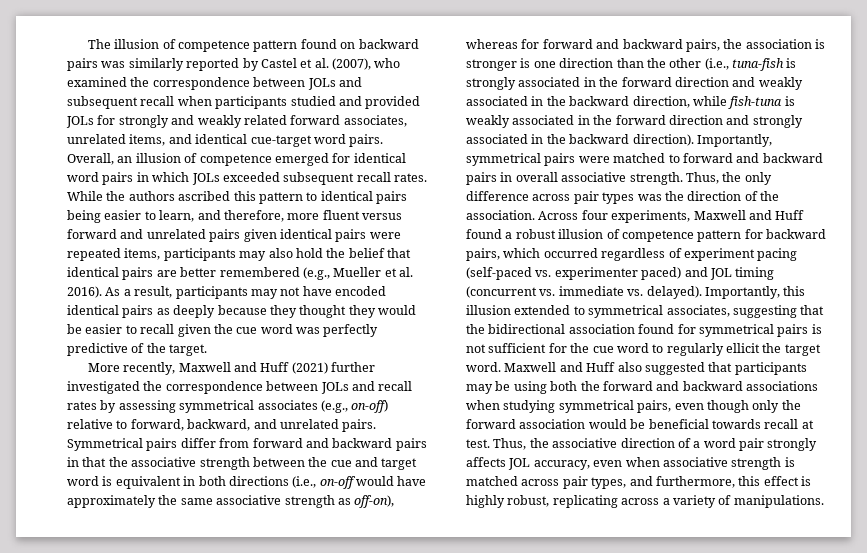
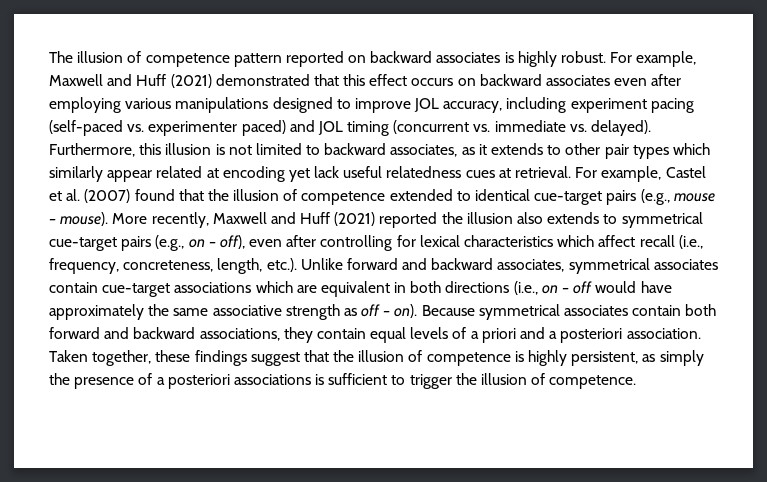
- The illusion of competence pattern found on backward pairs was similarly reported by Castel et al. (2007), who examined the correspondence between JOLs and subsequent recall when participants studied and provided JOLs for strongly and weakly related forward associates, unrelated items, and identical cue-target word pairs. Overall, an illusion of competence emerged for identical word pairs in which JOLs exceeded subsequent recall rates. While the authors ascribed this pattern to identical pairs being easier to learn, and therefore, more fluent versus forward and unrelated pairs given identical pairs were repeated items, participants may also hold the belief that identical pairs are better remembered (e.g., Mueller et al. 2016). As a result, participants may not have encoded identical pairs as deeply because they thought they would be easier to recall given the cue word was perfectly predictive of the target.
- More recently, Maxwell and Huff (2021) further investigated the correspondence between JOLs and recall rates by assessing symmetrical associates (e.g., on-off) relative to forward, backward, and unrelated pairs. Symmetrical pairs differ from forward and backward pairs in that the associative strength between the cue and target word is equivalent in both directions (i.e., on-off would have approximately the same associative strength as off-on), whereas for forward and backward pairs, the association is stronger is one direction than the other (i.e., tuna-fish is strongly associated in the forward direction and weakly associated in the backward direction, while fish-tuna is weakly associated in the forward direction and strongly associated in the backward direction). Importantly, symmetrical pairs were matched to forward and backward pairs in overall associative strength. Thus, the only difference across pair types was the direction of the association. Across four experiments, Maxwell and Huff found a robust illusion of competence pattern for backward pairs, which occurred regardless of experiment pacing (self-paced vs. experimenter paced) and JOL timing (concurrent vs. immediate vs. delayed).
+ The illusion of competence pattern reported on backward associates is highly robust. For example, Maxwell and Huff (2021) demonstrated that this effect occurs on backward associates even after employing various manipulations designed to improve JOL accuracy, including experiment pacing (self-paced vs. experimenter paced) and JOL timing (concurrent vs. immediate vs. delayed).
- Importantly, this illusion extended to symmetrical associates, suggesting that the bidirectional association found for symmetrical pairs is not sufficient for the cue word to regularly ellicit the target word. Maxwell and Huff also suggested that participants may be using both the forward and backward associations when studying symmetrical pairs, even though only the forward association would be beneficial towards recall at test. Thus, the associative direction of a word pair strongly affects JOL accuracy, even when associative strength is matched across pair types, and furthermore, this effect is highly robust, replicating across a variety of manipulations.
+ Furthermore, this illusion is not limited to backward associates, as it extends to other pair types which similarly appear related at encoding yet lack useful relatedness cues at retrieval. For example, Castel et al. (2007) found that the illusion of competence extended to identical cue-target pairs (e.g., mouse – mouse). More recently, Maxwell and Huff (2021) reported the illusion also extends to symmetrical cue-target pairs (e.g., on – off), even after controlling for lexical characteristics which affect recall (i.e., frequency, concreteness, length, etc.). Unlike forward and backward associates, symmetrical associates contain cue-target associations which are equivalent in both directions (i.e., on – off would have approximately the same associative strength as off – on). Because symmetrical associates contain both forward and backward associations, they contain equal levels of a priori and a posteriori association. Taken together, these findings suggest that the illusion of competence is highly persistent, as simply the presence of a posteriori associations is sufficient to trigger the illusion of competence.

